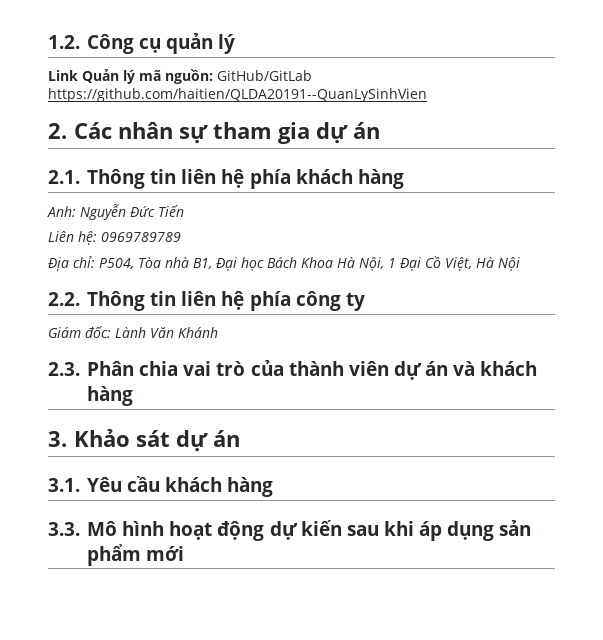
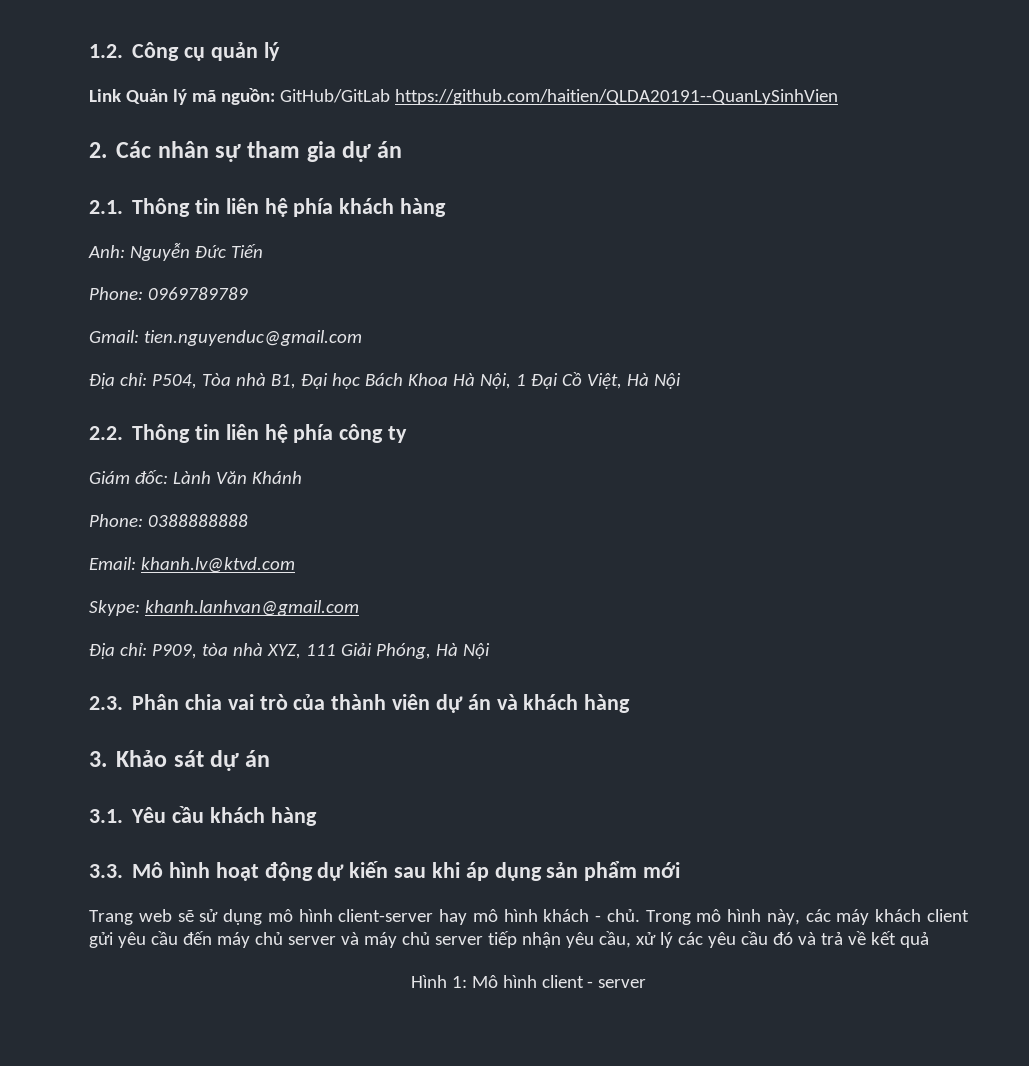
- Liên hệ: 0969789789
+ Phone: 0969789789
+ Gmail: tien.nguyenduc@gmail.com
+ Phone: 0388888888
+ Email: khanh.lv@ktvd.com
+ Skype: khanh.lanhvan@gmail.com
+ Địa chỉ: P909, tòa nhà XYZ, 111 Giải Phóng, Hà Nội
+ Trang web sẽ sử dụng mô hình client-server hay mô hình khách - chủ. Trong mô hình này, các máy khách client gửi yêu cầu đến máy chủ server và máy chủ server tiếp nhận yêu cầu, xử lý các yêu cầu đó và trả về kết quả
+ Hình 1: Mô hình client - server

